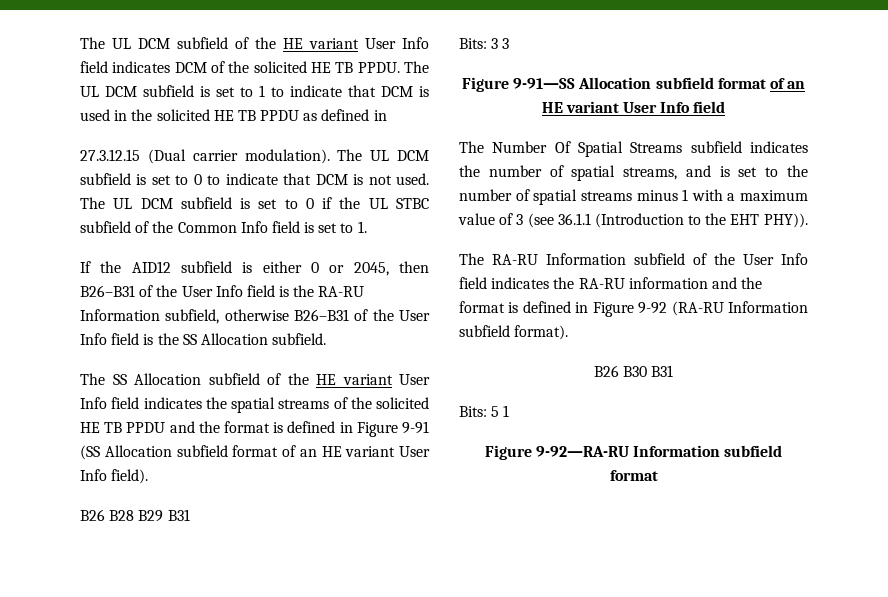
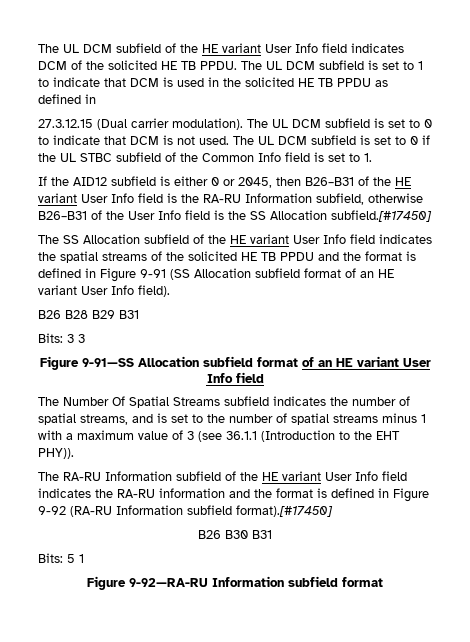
- If the AID12 subfield is either 0 or 2045, then B26–B31 of the User Info field is the RA-RU Information subfield, otherwise B26–B31 of the User Info field is the SS Allocation subfield.
+ If the AID12 subfield is either 0 or 2045, then B26–B31 of the HE variant User Info field is the RA-RU Information subfield, otherwise B26–B31 of the User Info field is the SS Allocation subfield.[#17450]
- The RA-RU Information subfield of the User Info field indicates the RA-RU information and the format is defined in Figure 9-92 (RA-RU Information subfield format).
+ The RA-RU Information subfield of the HE variant User Info field indicates the RA-RU information and the format is defined in Figure 9-92 (RA-RU Information subfield format).[#17450]

